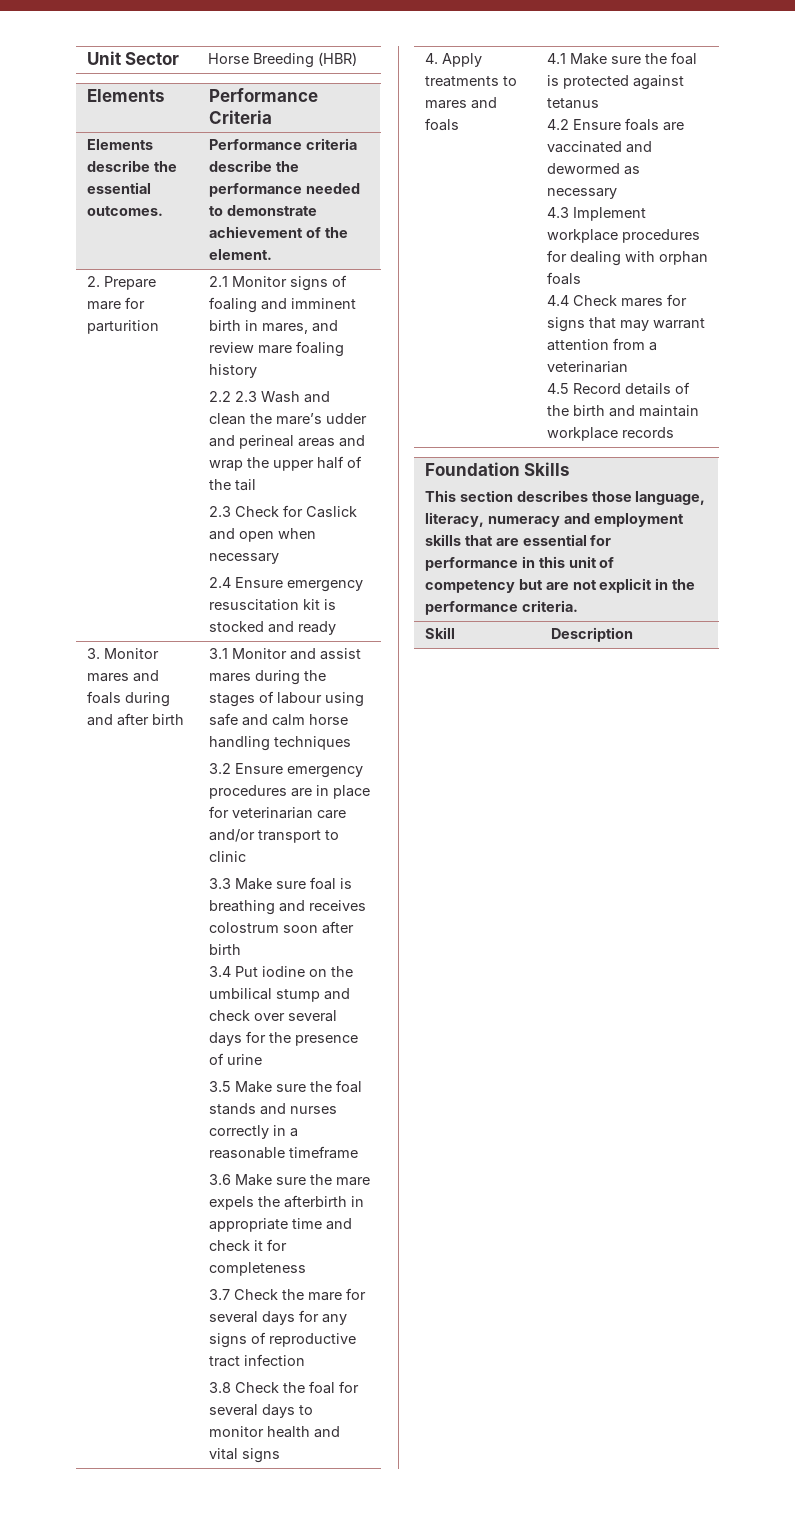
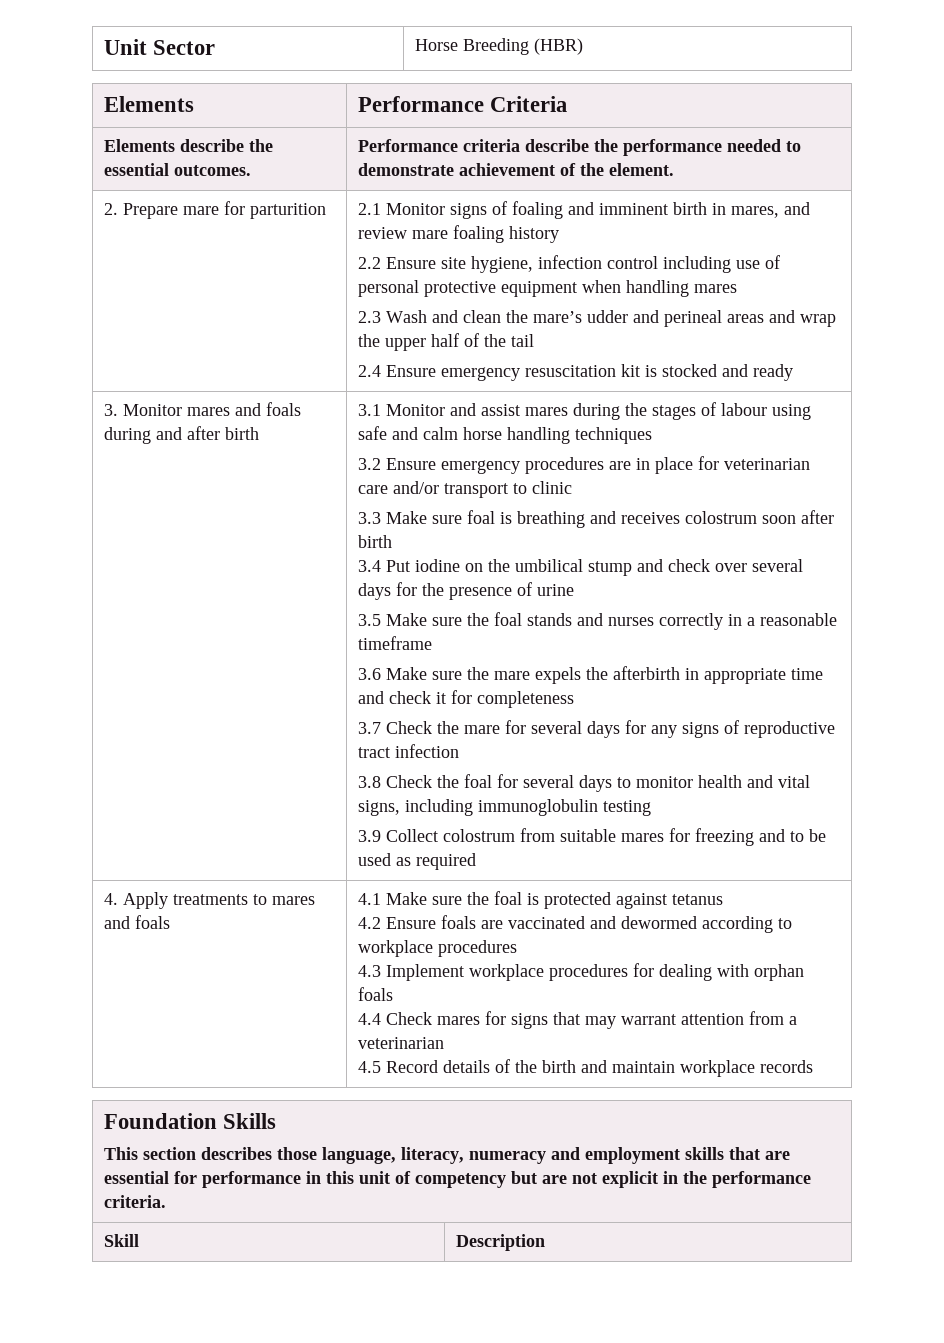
- 2.2 2.3 Wash and clean the mare’s udder and perineal areas and wrap the upper half of the tail
+ 2.2 Ensure site hygiene, infection control including use of personal protective equipment when handling mares
+ 2.3 Wash and clean the mare’s udder and perineal areas and wrap the upper half of the tail
- 2.3 Check for Caslick and open when necessary
- 3.8 Check the foal for several days to monitor health and vital signs
+ 3.8 Check the foal for several days to monitor health and vital signs, including immunoglobulin testing
+ 3.9 Collect colostrum from suitable mares for freezing and to be used as required
- 4.2 Ensure foals are vaccinated and dewormed as necessary
+ 4.2 Ensure foals are vaccinated and dewormed according to workplace procedures

